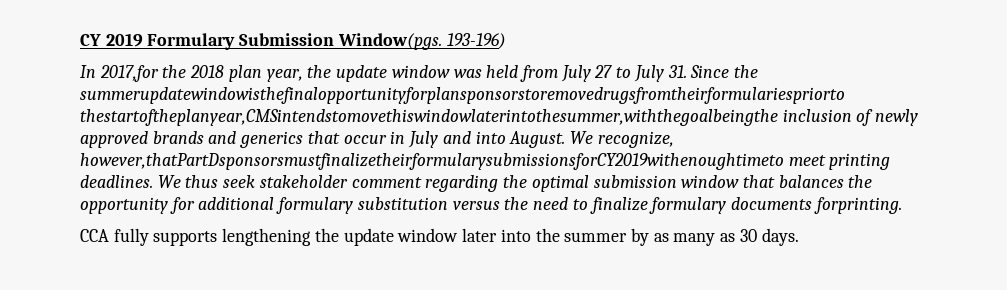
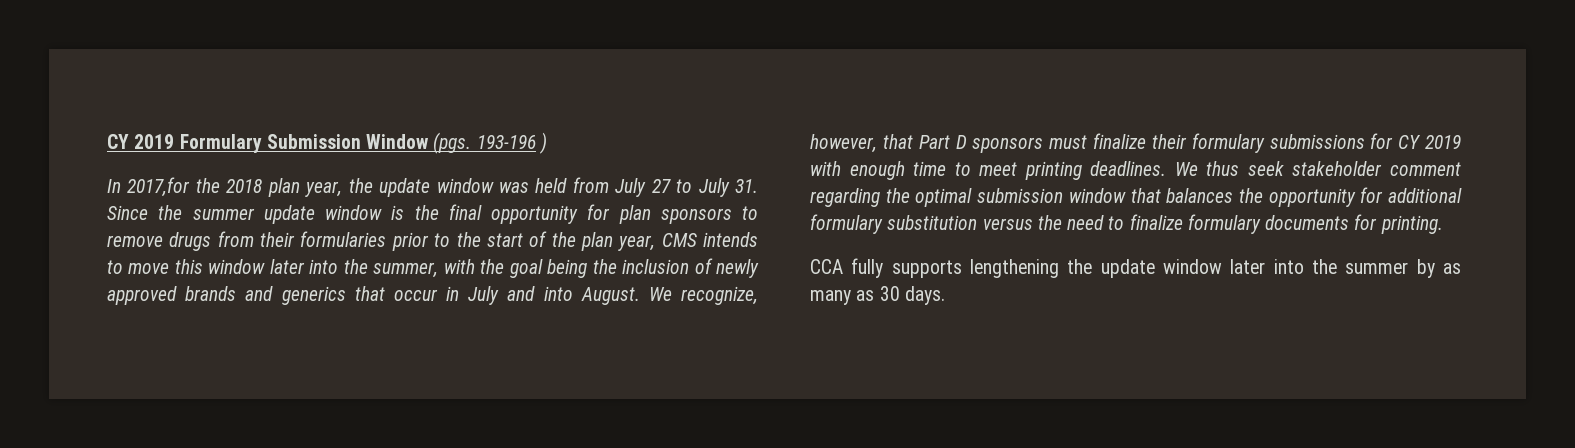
- CY 2019 Formulary Submission Window(pgs. 193-196)
+ CY 2019 Formulary Submission Window (pgs. 193-196 )
- In 2017,for the 2018 plan year, the update window was held from July 27 to July 31. Since the summerupdatewindowisthefinalopportunityforplansponsorstoremovedrugsfromtheirformulariespriorto thestartoftheplanyear,CMSintendstomovethiswindowlaterintothesummer,withthegoalbeingthe inclusion of newly approved brands and generics that occur in July and into August.
+ In 2017,for the 2018 plan year, the update window was held from July 27 to July 31. Since the summer update window is the final opportunity for plan sponsors to remove drugs from their formularies prior to the start of the plan year, CMS intends to move this window later into the summer, with the goal being the inclusion of newly approved brands and generics that occur in July and into August.
- We recognize, however,thatPartDsponsorsmustfinalizetheirformularysubmissionsforCY2019withenoughtimeto meet printing deadlines.
+ We recognize, however, that Part D sponsors must finalize their formulary submissions for CY 2019 with enough time to meet printing deadlines.
- We thus seek stakeholder comment regarding the optimal submission window that balances the opportunity for additional formulary substitution versus the need to finalize formulary documents forprinting.
+ We thus seek stakeholder comment regarding the optimal submission window that balances the opportunity for additional formulary substitution versus the need to finalize formulary documents for printing.

